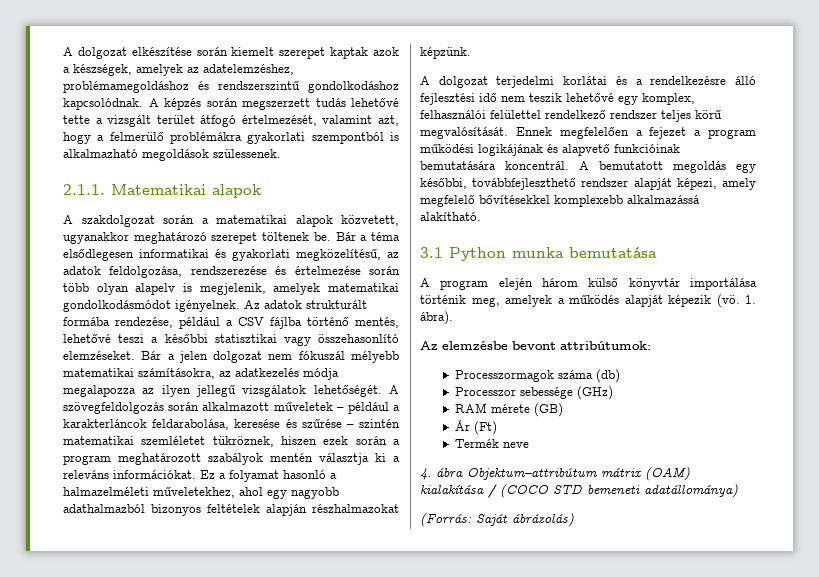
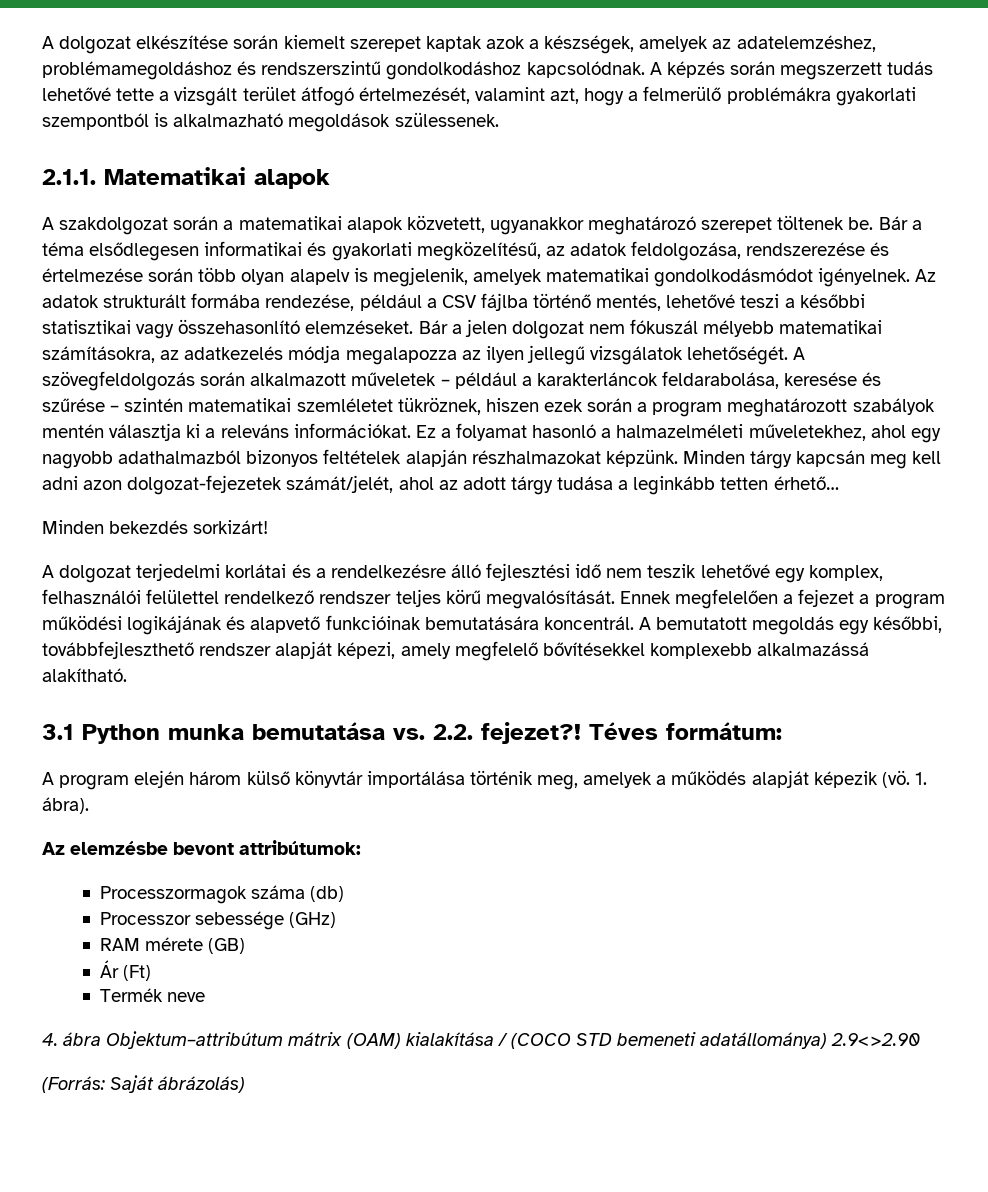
+ Minden tárgy kapcsán meg kell adni azon dolgozat-fejezetek számát/jelét, ahol az adott tárgy tudása a leginkább tetten érhető…
+ Minden bekezdés sorkizárt!
- 3.1 Python munka bemutatása
+ 3.1 Python munka bemutatása vs. 2.2. fejezet?! Téves formátum:
- 4. ábra Objektum–attribútum mátrix (OAM) kialakítása / (COCO STD bemeneti adatállománya)
+ 4. ábra Objektum–attribútum mátrix (OAM) kialakítása / (COCO STD bemeneti adatállománya) 2.9<>2.90

